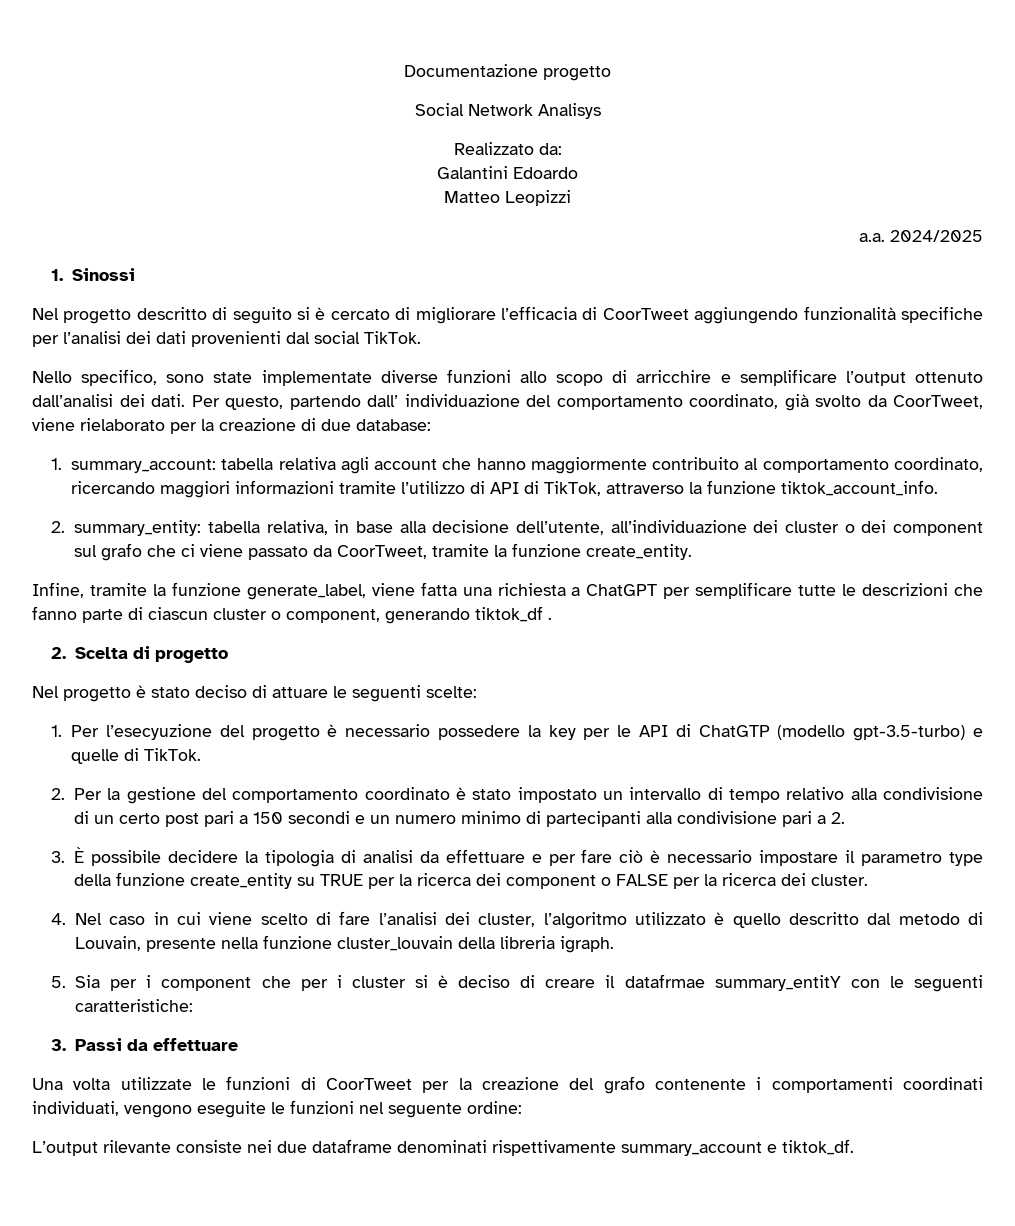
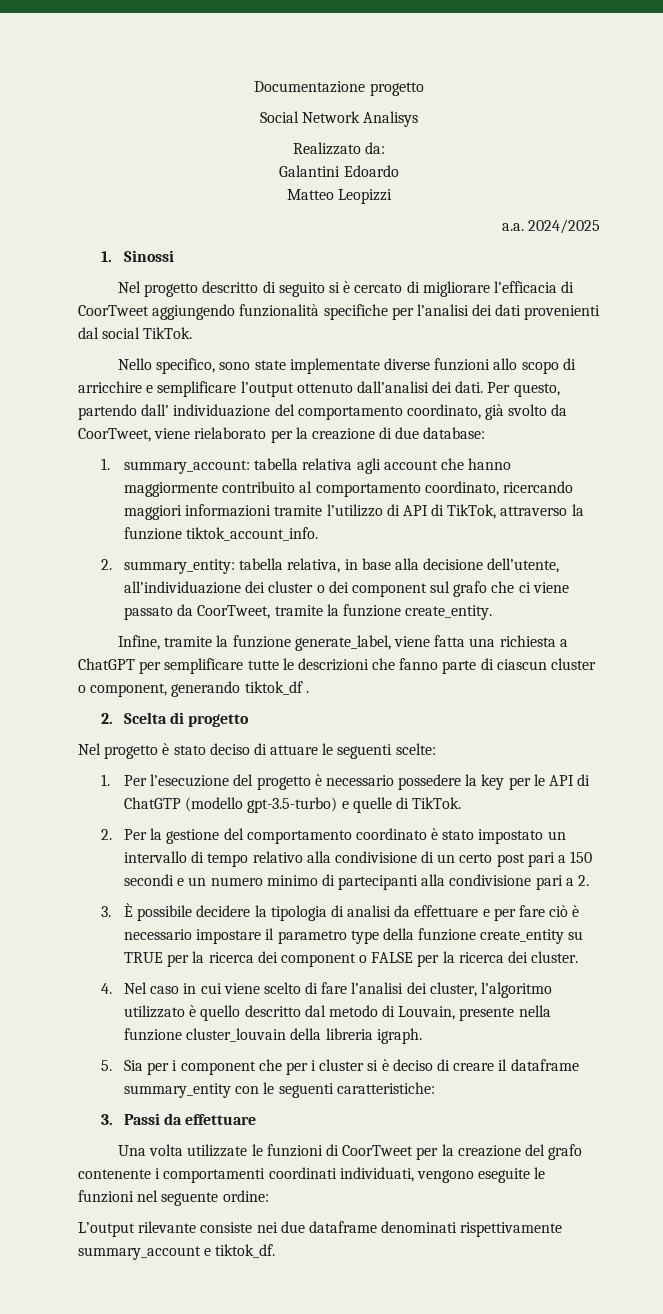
- 1. Per l’esecyuzione del progetto è necessario possedere la key per le API di ChatGTP (modello gpt-3.5-turbo) e quelle di TikTok.
+ 1. Per l’esecuzione del progetto è necessario possedere la key per le API di ChatGTP (modello gpt-3.5-turbo) e quelle di TikTok.
- 5. Sia per i component che per i cluster si è deciso di creare il datafrmae summary_entitY con le seguenti caratteristiche:
+ 5. Sia per i component che per i cluster si è deciso di creare il dataframe summary_entity con le seguenti caratteristiche:

